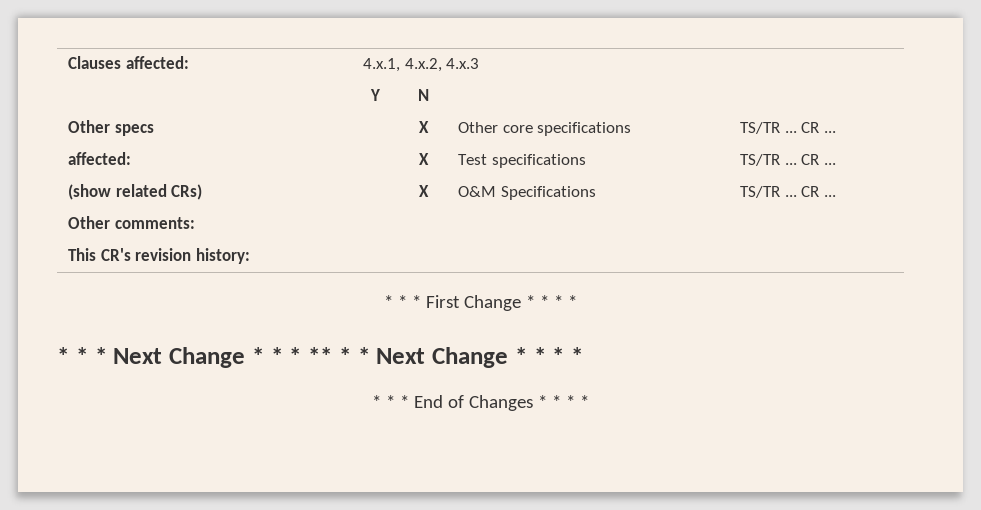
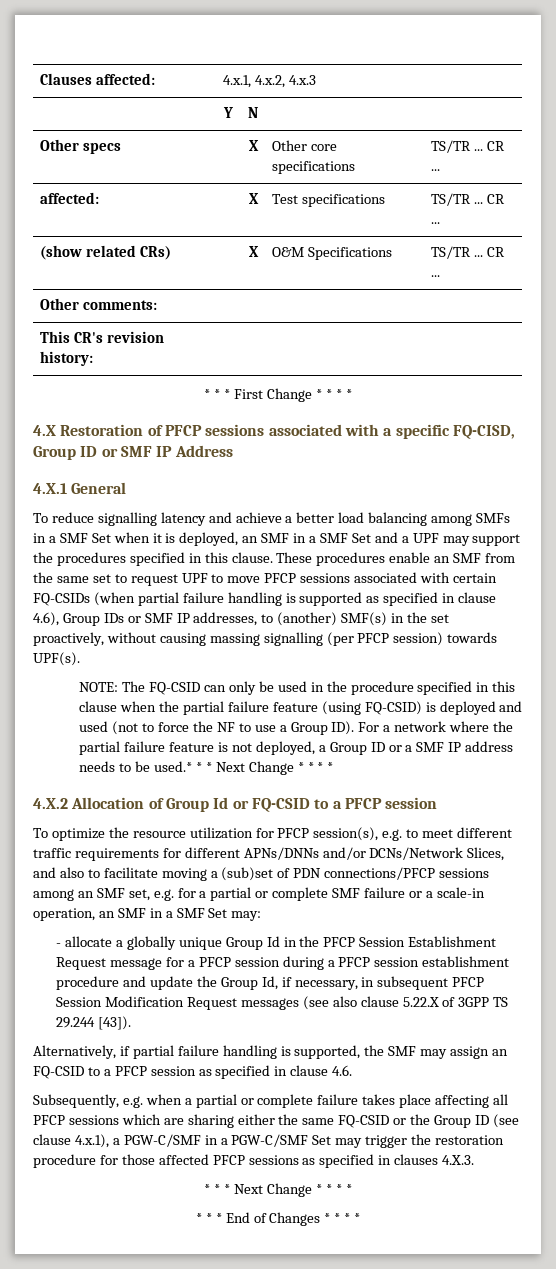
- * * * Next Change * * * ** * * Next Change * * * *
+ 4.X Restoration of PFCP sessions associated with a specific FQ-CISD, Group ID or SMF IP Address
+ 4.X.1 General
+ To reduce signalling latency and achieve a better load balancing among SMFs in a SMF Set when it is deployed, an SMF in a SMF Set and a UPF may support the procedures specified in this clause. These procedures enable an SMF from the same set to request UPF to move PFCP sessions associated with certain FQ-CSIDs (when partial failure handling is supported as specified in clause 4.6), Group IDs or SMF IP addresses, to (another) SMF(s) in the set proactively, without causing massing signalling (per PFCP session) towards UPF(s).
+ NOTE: The FQ-CSID can only be used in the procedure specified in this clause when the partial failure feature (using FQ-CSID) is deployed and used (not to force the NF to use a Group ID). For a network where the partial failure feature is not deployed, a Group ID or a SMF IP address needs to be used.* * * Next Change * * * *
+ 4.X.2 Allocation of Group Id or FQ-CSID to a PFCP session
+ To optimize the resource utilization for PFCP session(s), e.g. to meet different traffic requirements for different APNs/DNNs and/or DCNs/Network Slices, and also to facilitate moving a (sub)set of PDN connections/PFCP sessions among an SMF set, e.g. for a partial or complete SMF failure or a scale-in operation, an SMF in a SMF Set may:
+ - allocate a globally unique Group Id in the PFCP Session Establishment Request message for a PFCP session during a PFCP session establishment procedure and update the Group Id, if necessary, in subsequent PFCP Session Modification Request messages (see also clause 5.22.X of 3GPP TS 29.244 [43]).
+ Alternatively, if partial failure handling is supported, the SMF may assign an FQ-CSID to a PFCP session as specified in clause 4.6.
+ Subsequently, e.g. when a partial or complete failure takes place affecting all PFCP sessions which are sharing either the same FQ-CSID or the Group ID (see clause 4.x.1), a PGW-C/SMF in a PGW-C/SMF Set may trigger the restoration procedure for those affected PFCP sessions as specified in clauses 4.X.3.
+ * * * Next Change * * * *

